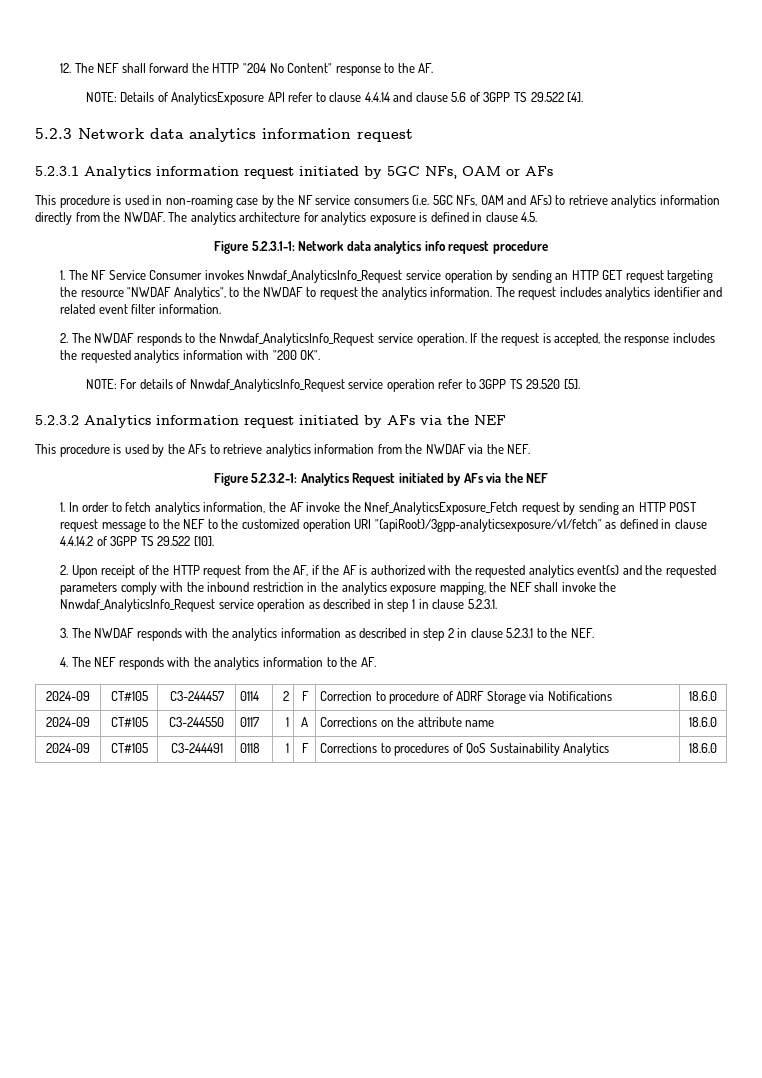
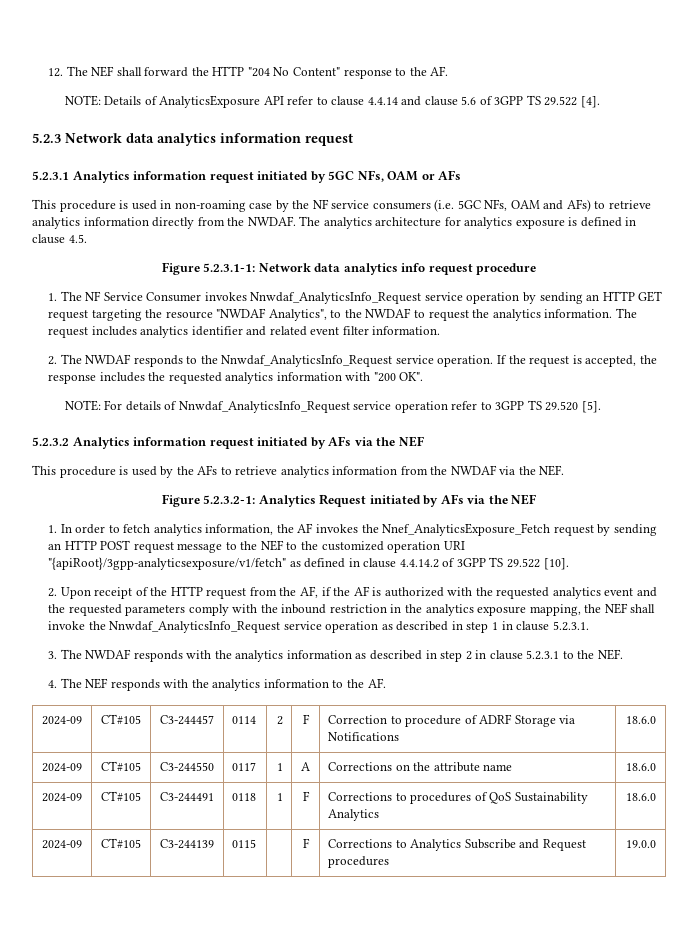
- 1. In order to fetch analytics information, the AF invoke the Nnef_AnalyticsExposure_Fetch request by sending an HTTP POST request message to the NEF to the customized operation URI "{apiRoot}/3gpp-analyticsexposure/v1/fetch" as defined in clause 4.4.14.2 of 3GPP TS 29.522 [10].
+ 1. In order to fetch analytics information, the AF invokes the Nnef_AnalyticsExposure_Fetch request by sending an HTTP POST request message to the NEF to the customized operation URI "{apiRoot}/3gpp-analyticsexposure/v1/fetch" as defined in clause 4.4.14.2 of 3GPP TS 29.522 [10].
- 2. Upon receipt of the HTTP request from the AF, if the AF is authorized with the requested analytics event(s) and the requested parameters comply with the inbound restriction in the analytics exposure mapping, the NEF shall invoke the Nnwdaf_AnalyticsInfo_Request service operation as described in step 1 in clause 5.2.3.1.
+ 2. Upon receipt of the HTTP request from the AF, if the AF is authorized with the requested analytics event and the requested parameters comply with the inbound restriction in the analytics exposure mapping, the NEF shall invoke the Nnwdaf_AnalyticsInfo_Request service operation as described in step 1 in clause 5.2.3.1.
+ 2024-09 | CT#105 | C3-244139 | 0115 | | F | Corrections to Analytics Subscribe and Request procedures | 19.0.0

